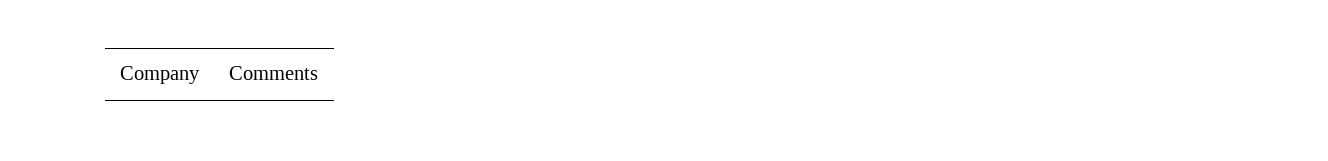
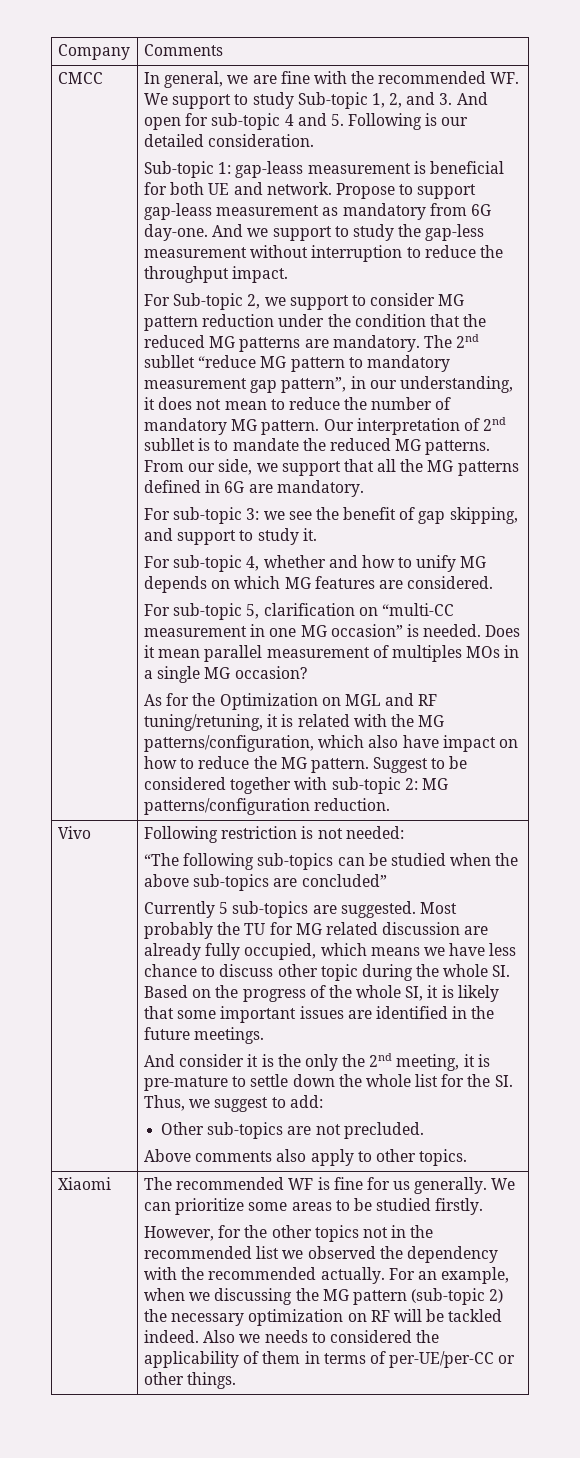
+ CMCC | In general, we are fine with the recommended WF. We support to study Sub-topic 1, 2, and 3. And open for sub-topic 4 and 5. Following is our detailed consideration.
+ Sub-topic 1: gap-leass measurement is beneficial for both UE and network. Propose to support gap-leass measurement as mandatory from 6G day-one. And we support to study the gap-less measurement without interruption to reduce the throughput impact.
+ For Sub-topic 2, we support to consider MG pattern reduction under the condition that the reduced MG patterns are mandatory. The 2nd subllet “reduce MG pattern to mandatory measurement gap pattern”, in our understanding, it does not mean to reduce the number of mandatory MG pattern. Our interpretation of 2nd subllet is to mandate the reduced MG patterns. From our side, we support that all the MG patterns defined in 6G are mandatory.
+ For sub-topic 3: we see the benefit of gap skipping, and support to study it.
+ For sub-topic 4, whether and how to unify MG depends on which MG features are considered.
+ For sub-topic 5, clarification on “multi-CC measurement in one MG occasion” is needed. Does it mean parallel measurement of multiples MOs in a single MG occasion?
+ As for the Optimization on MGL and RF tuning/retuning, it is related with the MG patterns/configuration, which also have impact on how to reduce the MG pattern. Suggest to be considered together with sub-topic 2: MG patterns/configuration reduction.
+ Vivo | Following restriction is not needed:
+ “The following sub-topics can be studied when the above sub-topics are concluded”
+ Currently 5 sub-topics are suggested. Most probably the TU for MG related discussion are already fully occupied, which means we have less chance to discuss other topic during the whole SI. Based on the progress of the whole SI, it is likely that some important issues are identified in the future meetings.
+ And consider it is the only the 2nd meeting, it is pre-mature to settle down the whole list for the SI. Thus, we suggest to add:
+ Other sub-topics are not precluded.
+ Above comments also apply to other topics.
+ Xiaomi | The recommended WF is fine for us generally. We can prioritize some areas to be studied firstly.
+ However, for the other topics not in the recommended list we observed the dependency with the recommended actually. For an example, when we discussing the MG pattern (sub-topic 2) the necessary optimization on RF will be tackled indeed. Also we needs to considered the applicability of them in terms of per-UE/per-CC or other things.

